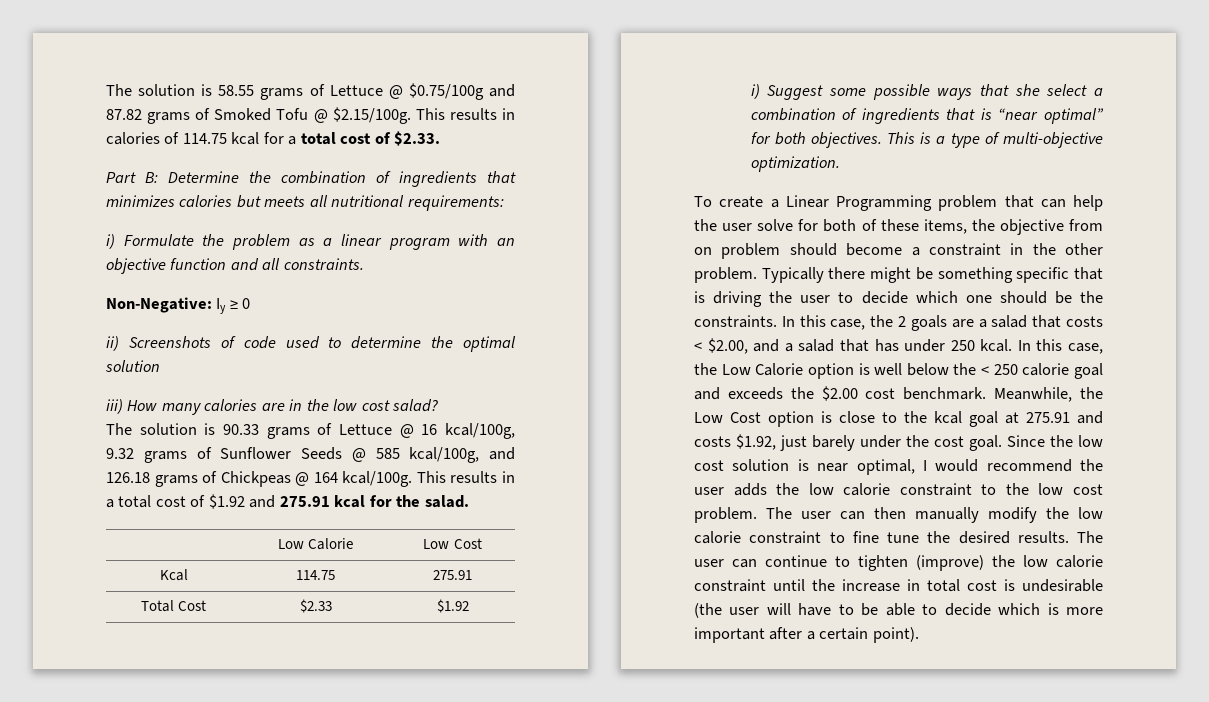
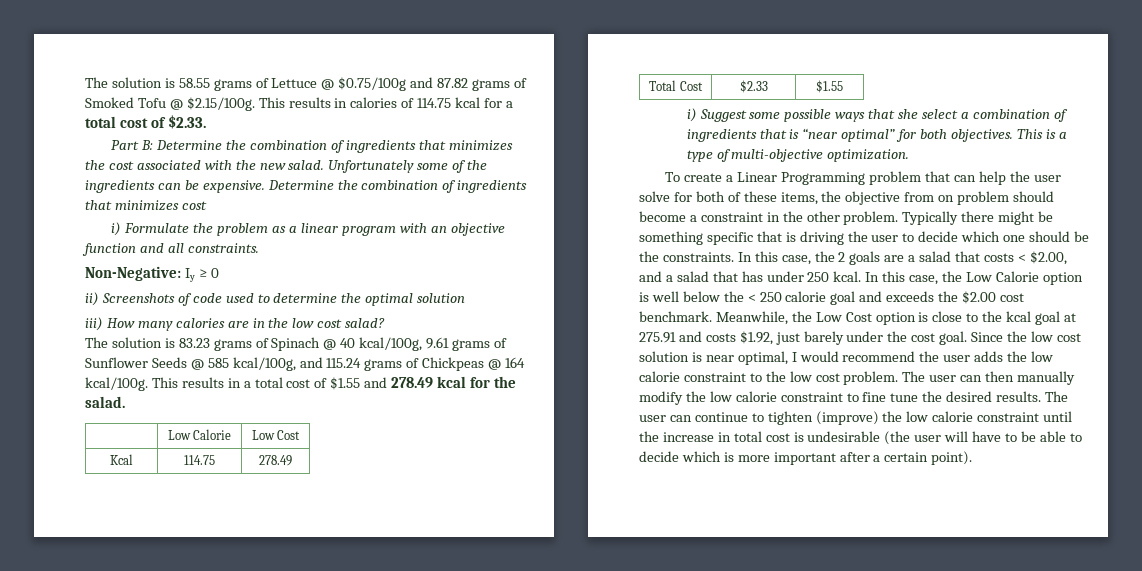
- Part B: Determine the combination of ingredients that minimizes calories but meets all nutritional requirements:
+ Part B: Determine the combination of ingredients that minimizes the cost associated with the new salad. Unfortunately some of the ingredients can be expensive. Determine the combination of ingredients that minimizes cost
- The solution is 90.33 grams of Lettuce @ 16 kcal/100g, 9.32 grams of Sunflower Seeds @ 585 kcal/100g, and 126.18 grams of Chickpeas @ 164 kcal/100g.
+ The solution is 83.23 grams of Spinach @ 40 kcal/100g, 9.61 grams of Sunflower Seeds @ 585 kcal/100g, and 115.24 grams of Chickpeas @ 164 kcal/100g.
- This results in a total cost of $1.92 and 275.91 kcal for the salad.
+ This results in a total cost of $1.55 and 278.49 kcal for the salad.
- Kcal | 114.75 | 275.91
+ Kcal | 114.75 | 278.49
- Total Cost | $2.33 | $1.92
+ Total Cost | $2.33 | $1.55

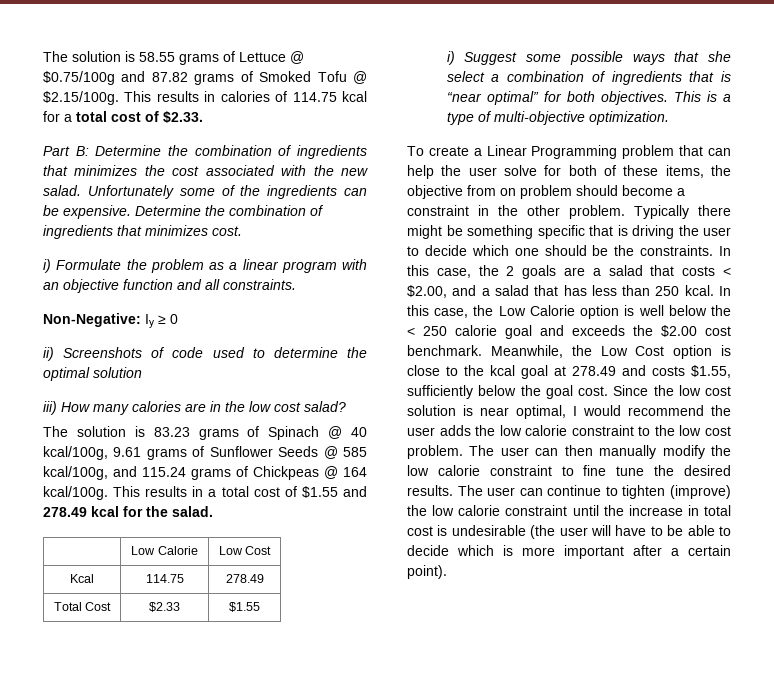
- Determine the combination of ingredients that minimizes cost
+ Determine the combination of ingredients that minimizes cost.
- In this case, the 2 goals are a salad that costs < $2.00, and a salad that has under 250 kcal.
+ In this case, the 2 goals are a salad that costs < $2.00, and a salad that has less than 250 kcal.
- Meanwhile, the Low Cost option is close to the kcal goal at 275.91 and costs $1.92, just barely under the cost goal.
+ Meanwhile, the Low Cost option is close to the kcal goal at 278.49 and costs $1.55, sufficiently below the goal cost.

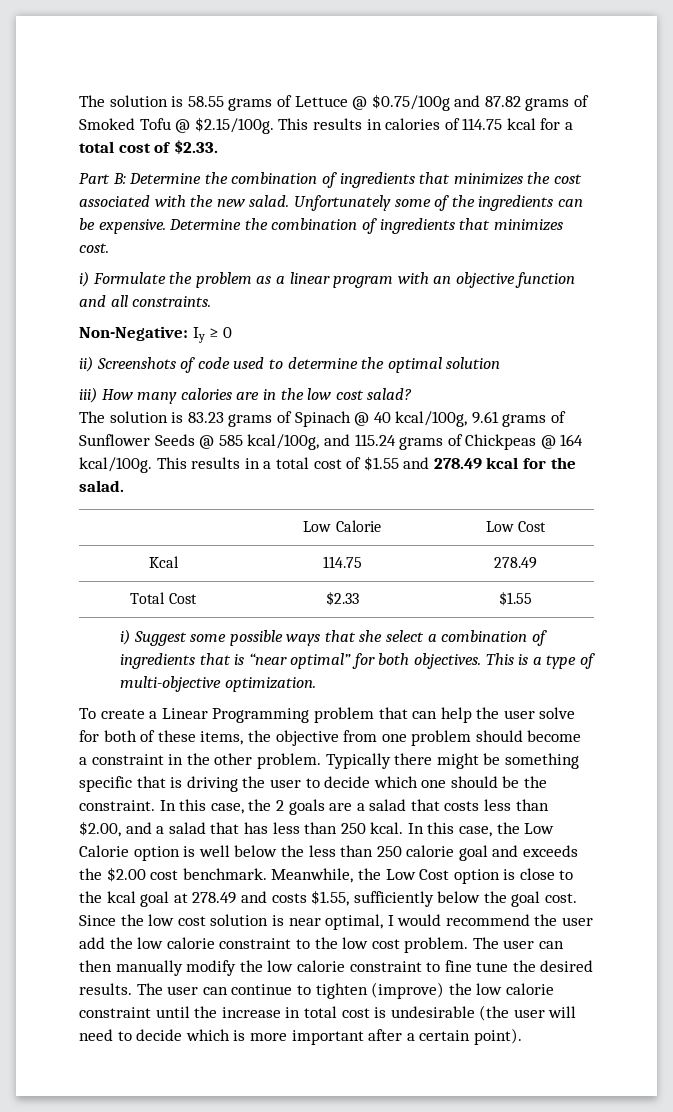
- To create a Linear Programming problem that can help the user solve for both of these items, the objective from on problem should become a constraint in the other problem.
+ To create a Linear Programming problem that can help the user solve for both of these items, the objective from one problem should become a constraint in the other problem.
- Typically there might be something specific that is driving the user to decide which one should be the constraints.
+ Typically there might be something specific that is driving the user to decide which one should be the constraint.
- In this case, the 2 goals are a salad that costs < $2.00, and a salad that has less than 250 kcal.
+ In this case, the 2 goals are a salad that costs less than $2.00, and a salad that has less than 250 kcal.
- In this case, the Low Calorie option is well below the < 250 calorie goal and exceeds the $2.00 cost benchmark.
+ In this case, the Low Calorie option is well below the less than 250 calorie goal and exceeds the $2.00 cost benchmark.
- Since the low cost solution is near optimal, I would recommend the user adds the low calorie constraint to the low cost problem.
+ Since the low cost solution is near optimal, I would recommend the user add the low calorie constraint to the low cost problem.
- The user can continue to tighten (improve) the low calorie constraint until the increase in total cost is undesirable (the user will have to be able to decide which is more important after a certain point).
+ The user can continue to tighten (improve) the low calorie constraint until the increase in total cost is undesirable (the user will need to decide which is more important after a certain point).

